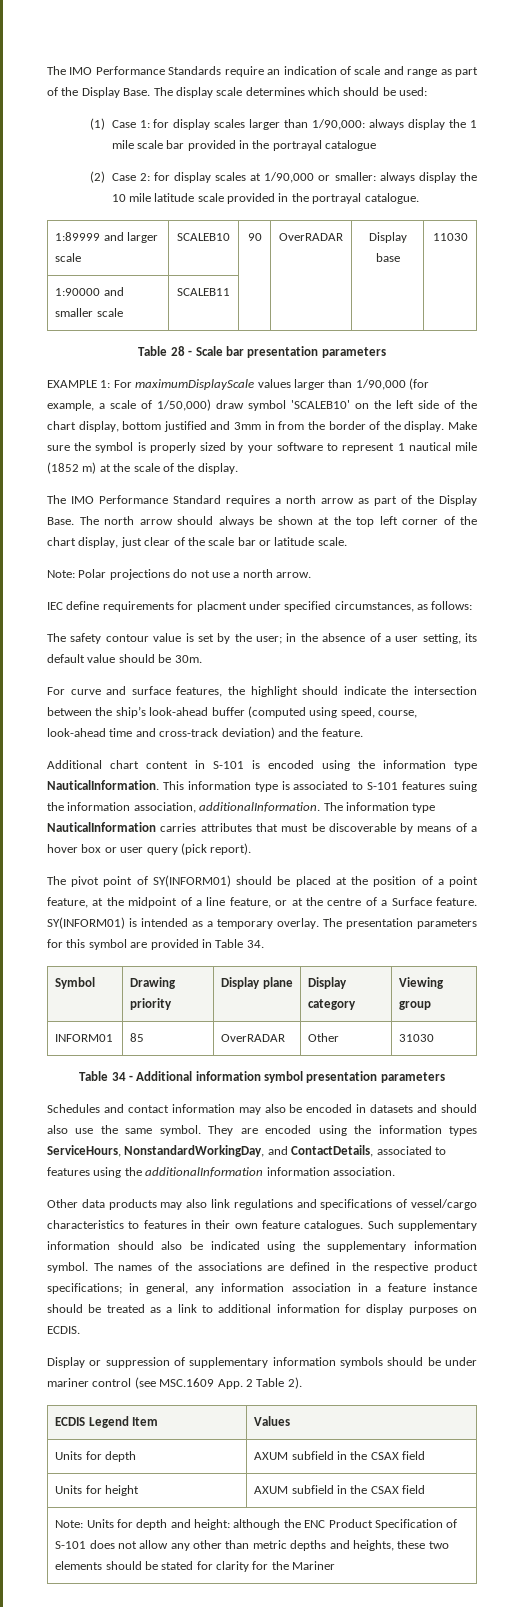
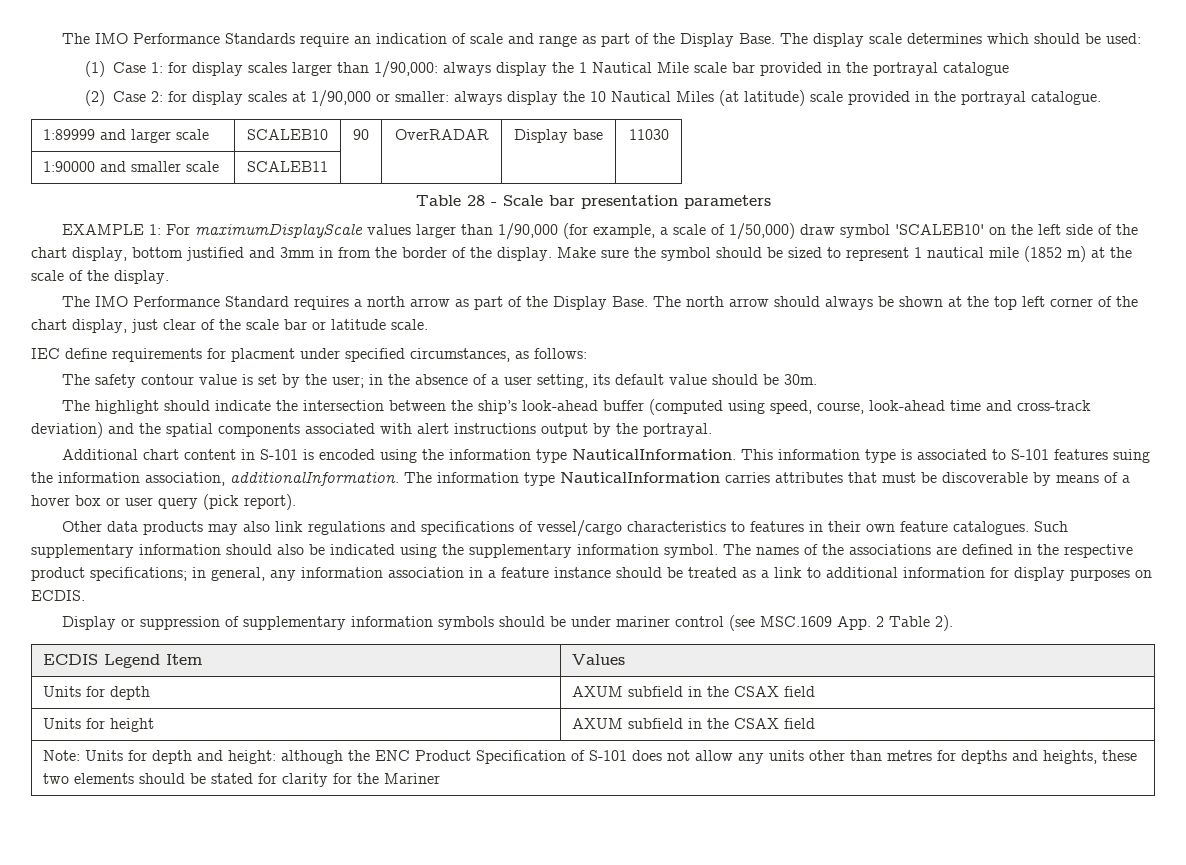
- (1) Case 1: for display scales larger than 1/90,000: always display the 1 mile scale bar provided in the portrayal catalogue
+ (1) Case 1: for display scales larger than 1/90,000: always display the 1 Nautical Mile scale bar provided in the portrayal catalogue
- (2) Case 2: for display scales at 1/90,000 or smaller: always display the 10 mile latitude scale provided in the portrayal catalogue.
+ (2) Case 2: for display scales at 1/90,000 or smaller: always display the 10 Nautical Miles (at latitude) scale provided in the portrayal catalogue.
- Make sure the symbol is properly sized by your software to represent 1 nautical mile (1852 m) at the scale of the display.
+ Make sure the symbol should be sized to represent 1 nautical mile (1852 m) at the scale of the display.
- Note: Polar projections do not use a north arrow.
- For curve and surface features, the highlight should indicate the intersection between the ship’s look-ahead buffer (computed using speed, course, look-ahead time and cross-track deviation) and the feature.
+ The highlight should indicate the intersection between the ship’s look-ahead buffer (computed using speed, course, look-ahead time and cross-track deviation) and the spatial components associated with alert instructions output by the portrayal.
- The pivot point of SY(INFORM01) should be placed at the position of a point feature, at the midpoint of a line feature, or at the centre of a Surface feature. SY(INFORM01) is intended as a temporary overlay. The presentation parameters for this symbol are provided in Table 34.
- Symbol | Drawing priority | Display plane | Display category | Viewing group
- INFORM01 | 85 | OverRADAR | Other | 31030
- Table 34 - Additional information symbol presentation parameters
- Schedules and contact information may also be encoded in datasets and should also use the same symbol. They are encoded using the information types ServiceHours, NonstandardWorkingDay, and ContactDetails, associated to features using the additionalInformation information association.
- Note: Units for depth and height: although the ENC Product Specification of S-101 does not allow any other than metric depths and heights, these two elements should be stated for clarity for the Mariner
+ Note: Units for depth and height: although the ENC Product Specification of S-101 does not allow any units other than metres for depths and heights, these two elements should be stated for clarity for the Mariner

